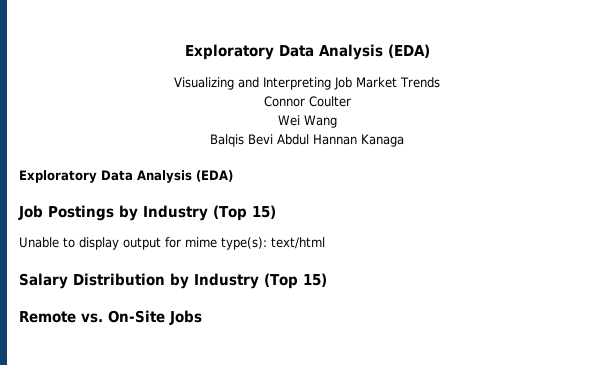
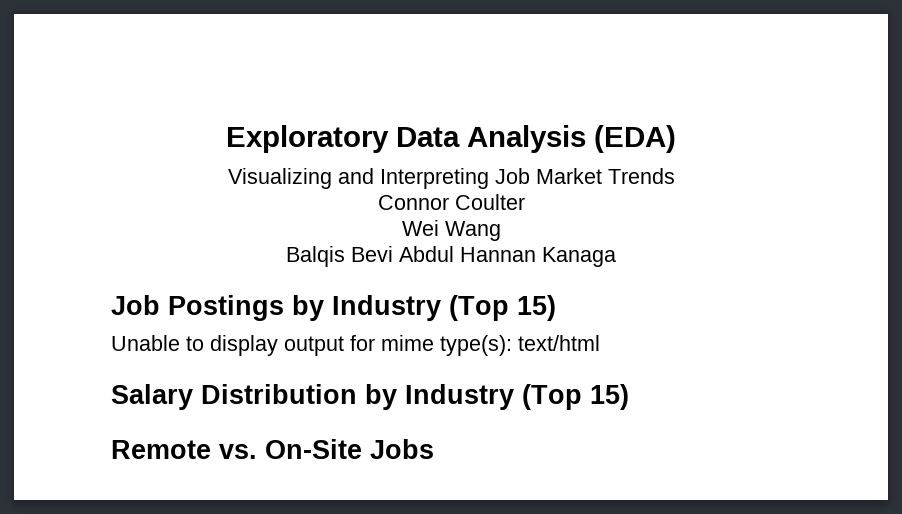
  Balqis Bevi Abdul Hannan Kanaga
- Exploratory Data Analysis (EDA)

